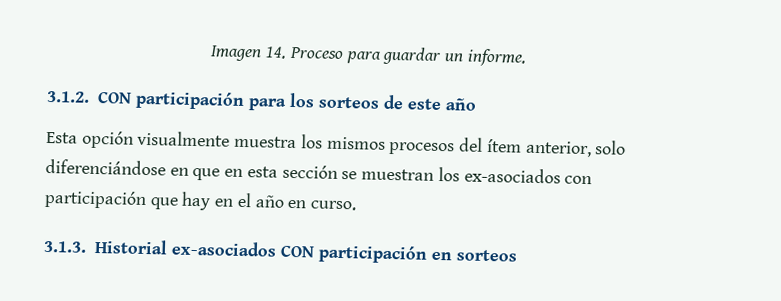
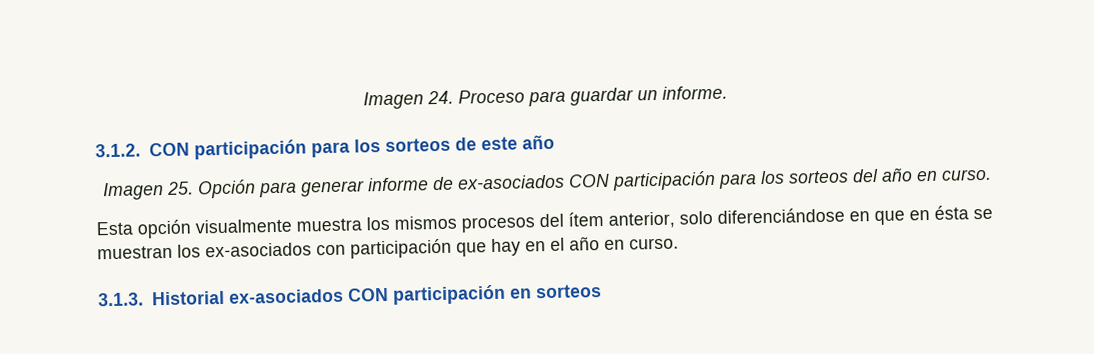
- Imagen 14. Proceso para guardar un informe.
+ Imagen 24. Proceso para guardar un informe.
+ Imagen 25. Opción para generar informe de ex-asociados CON participación para los sorteos del año en curso.
- Esta opción visualmente muestra los mismos procesos del ítem anterior, solo diferenciándose en que en esta sección se muestran los ex-asociados con participación que hay en el año en curso.
+ Esta opción visualmente muestra los mismos procesos del ítem anterior, solo diferenciándose en que en ésta se muestran los ex-asociados con participación que hay en el año en curso.

